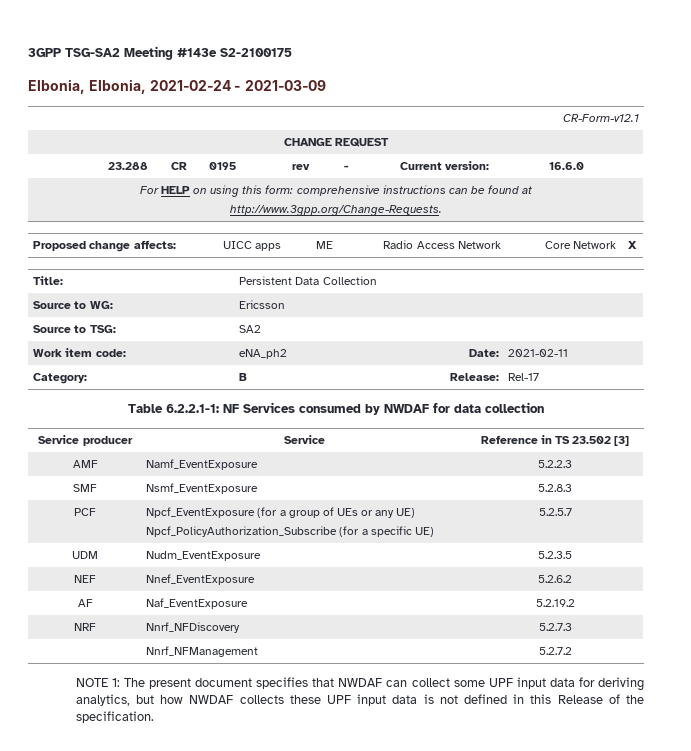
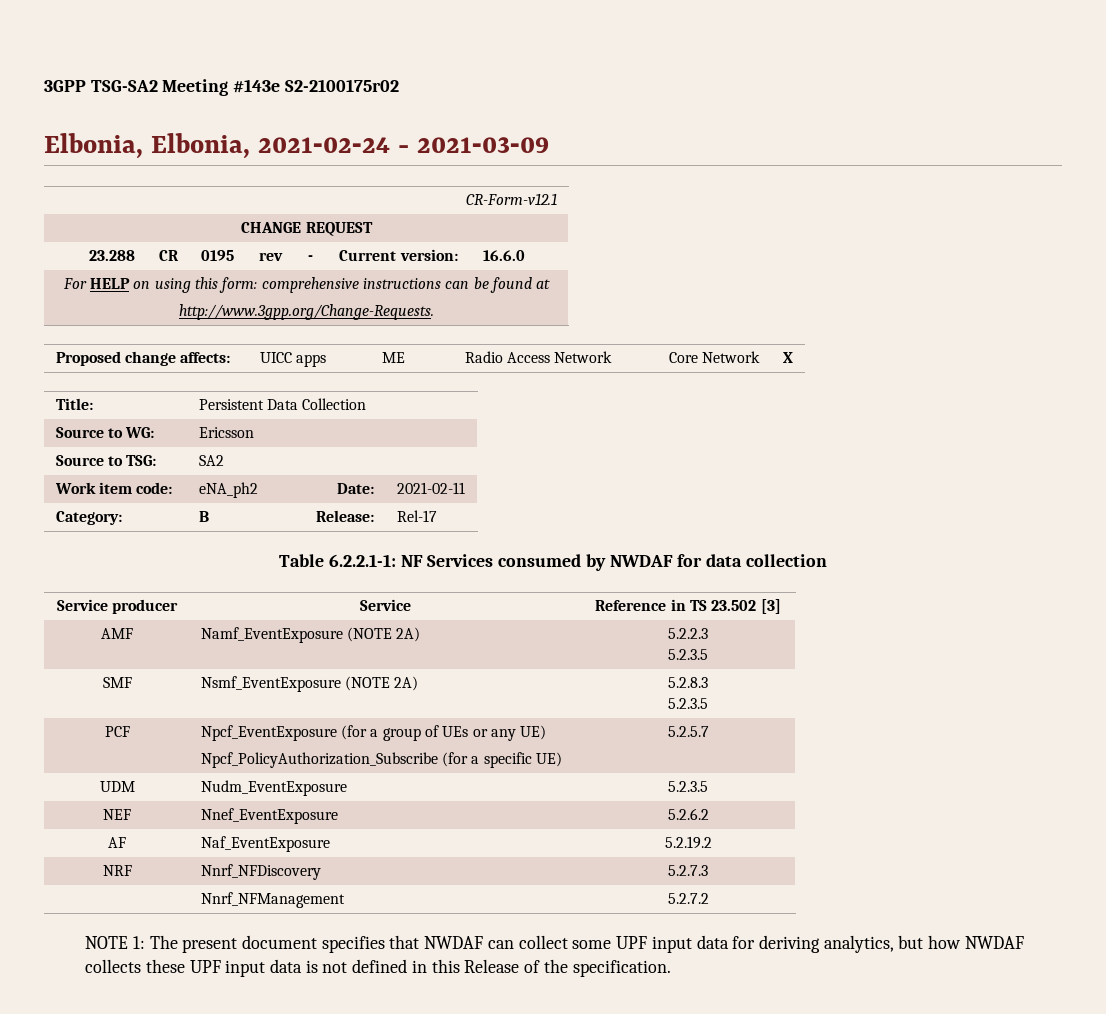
- 3GPP TSG-SA2 Meeting #143e S2-2100175
+ 3GPP TSG-SA2 Meeting #143e S2-2100175r02
- AMF | Namf_EventExposure | 5.2.2.3
+ AMF | Namf_EventExposure (NOTE 2A) | 5.2.2.3
+ 5.2.3.5
- SMF | Nsmf_EventExposure | 5.2.8.3
+ SMF | Nsmf_EventExposure (NOTE 2A) | 5.2.8.3
+ 5.2.3.5

